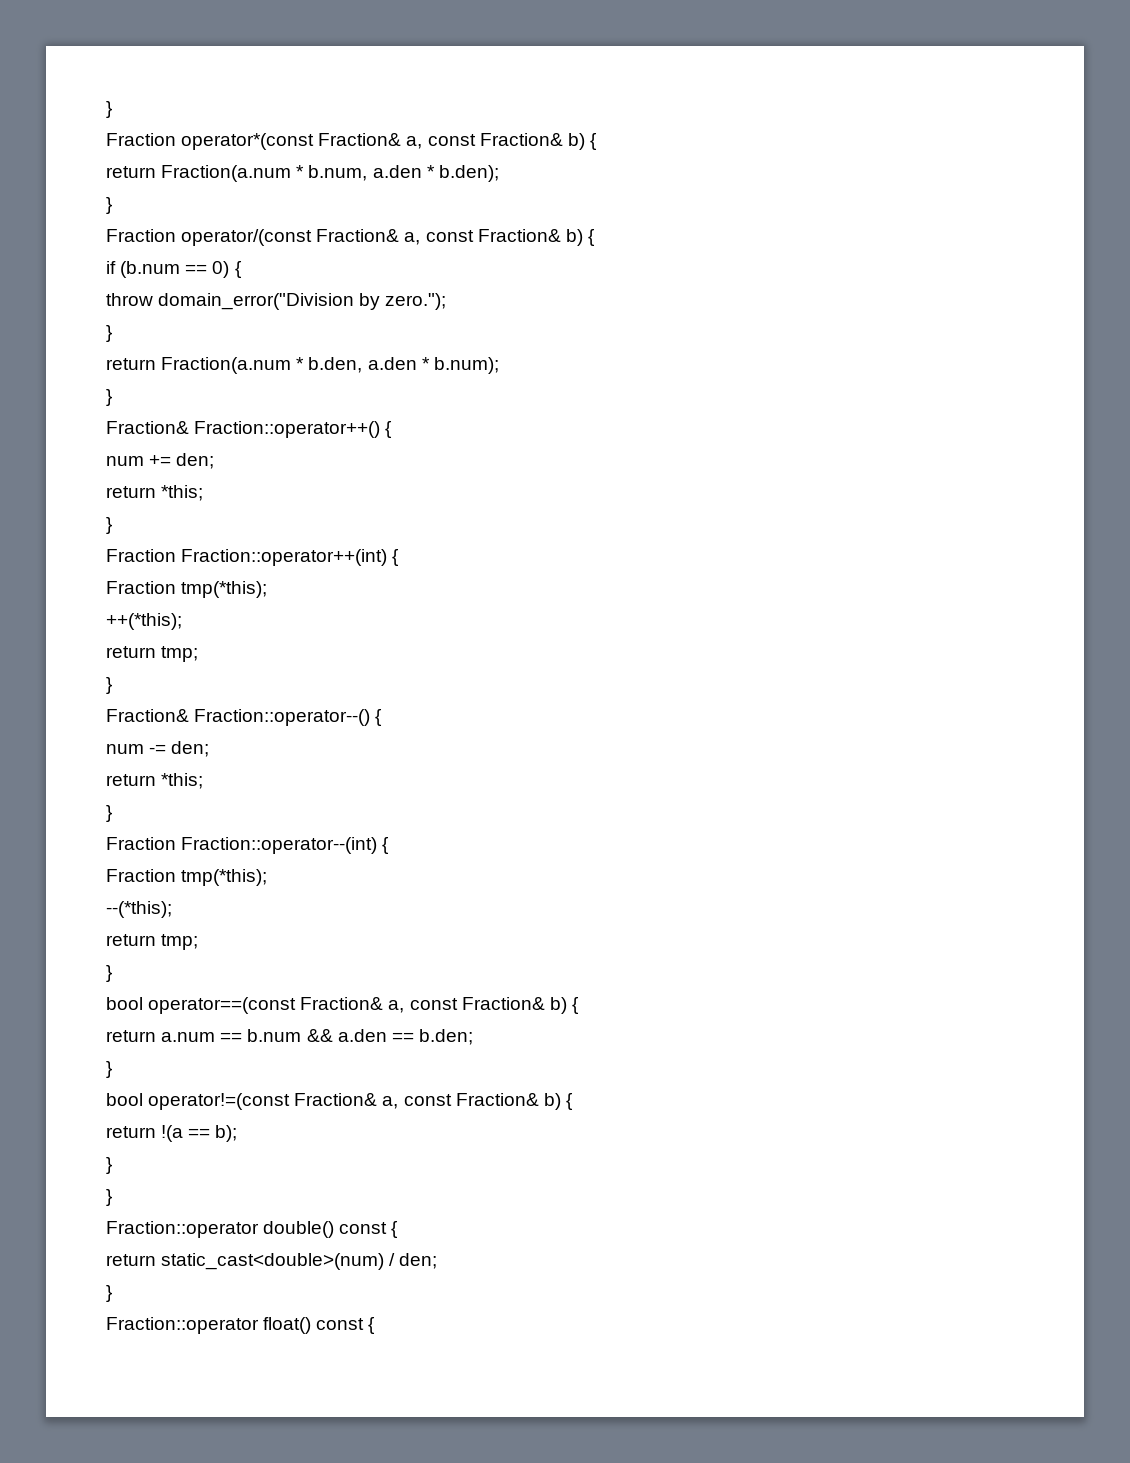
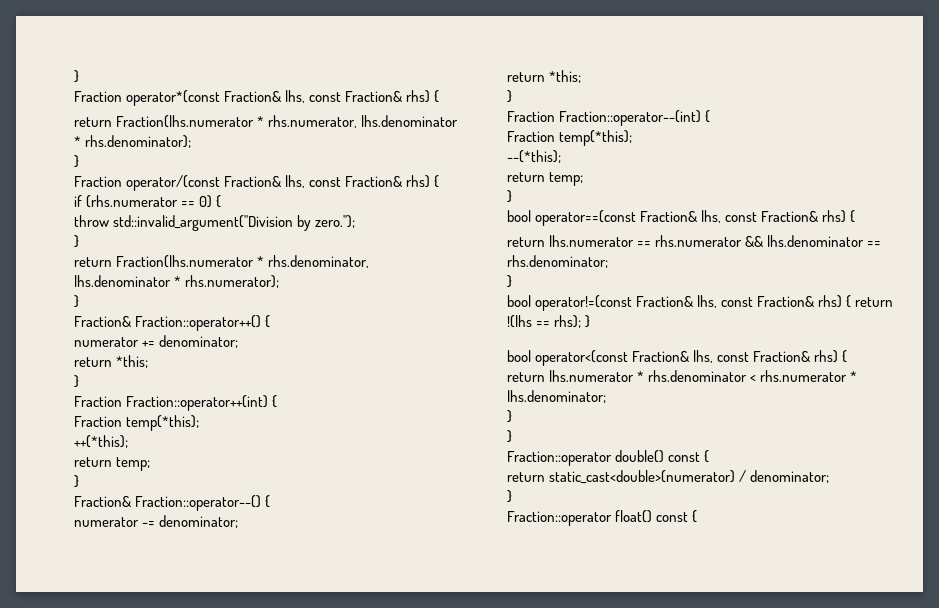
- Fraction operator*(const Fraction& a, const Fraction& b) {
- return Fraction(a.num * b.num, a.den * b.den);
+ Fraction operator*(const Fraction& lhs, const Fraction& rhs) {
+ return Fraction(lhs.numerator * rhs.numerator, lhs.denominator * rhs.denominator);
- Fraction operator/(const Fraction& a, const Fraction& b) {
+ Fraction operator/(const Fraction& lhs, const Fraction& rhs) {
- if (b.num == 0) {
+ if (rhs.numerator == 0) {
- throw domain_error("Division by zero.");
+ throw std::invalid_argument("Division by zero.");
- return Fraction(a.num * b.den, a.den * b.num);
+ return Fraction(lhs.numerator * rhs.denominator, lhs.denominator * rhs.numerator);
- num += den;
+ numerator += denominator;
  Fraction Fraction::operator++(int) {
- Fraction tmp(*this);
+ Fraction temp(*this);
  ++(*this);
- return tmp;
+ return temp;
- num -= den;
+ numerator -= denominator;
  Fraction Fraction::operator--(int) {
- Fraction tmp(*this);
+ Fraction temp(*this);
  --(*this);
- return tmp;
+ return temp;
- bool operator==(const Fraction& a, const Fraction& b) {
- return a.num == b.num && a.den == b.den;
+ bool operator==(const Fraction& lhs, const Fraction& rhs) {
+ return lhs.numerator == rhs.numerator && lhs.denominator == rhs.denominator;
- bool operator!=(const Fraction& a, const Fraction& b) {
- return !(a == b);
+ bool operator!=(const Fraction& lhs, const Fraction& rhs) { return !(lhs == rhs); }
+ bool operator<(const Fraction& lhs, const Fraction& rhs) {
+ return lhs.numerator * rhs.denominator < rhs.numerator * lhs.denominator;
- return static_cast<double>(num) / den;
+ return static_cast<double>(numerator) / denominator;

